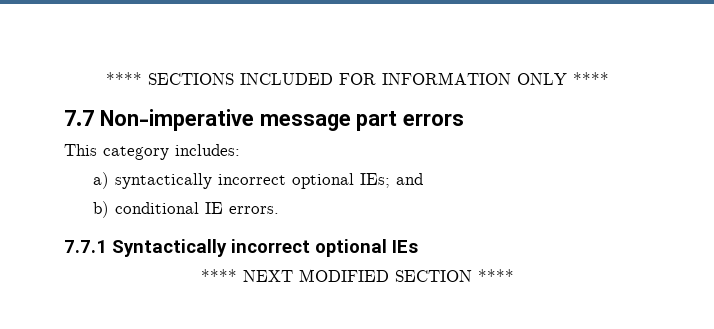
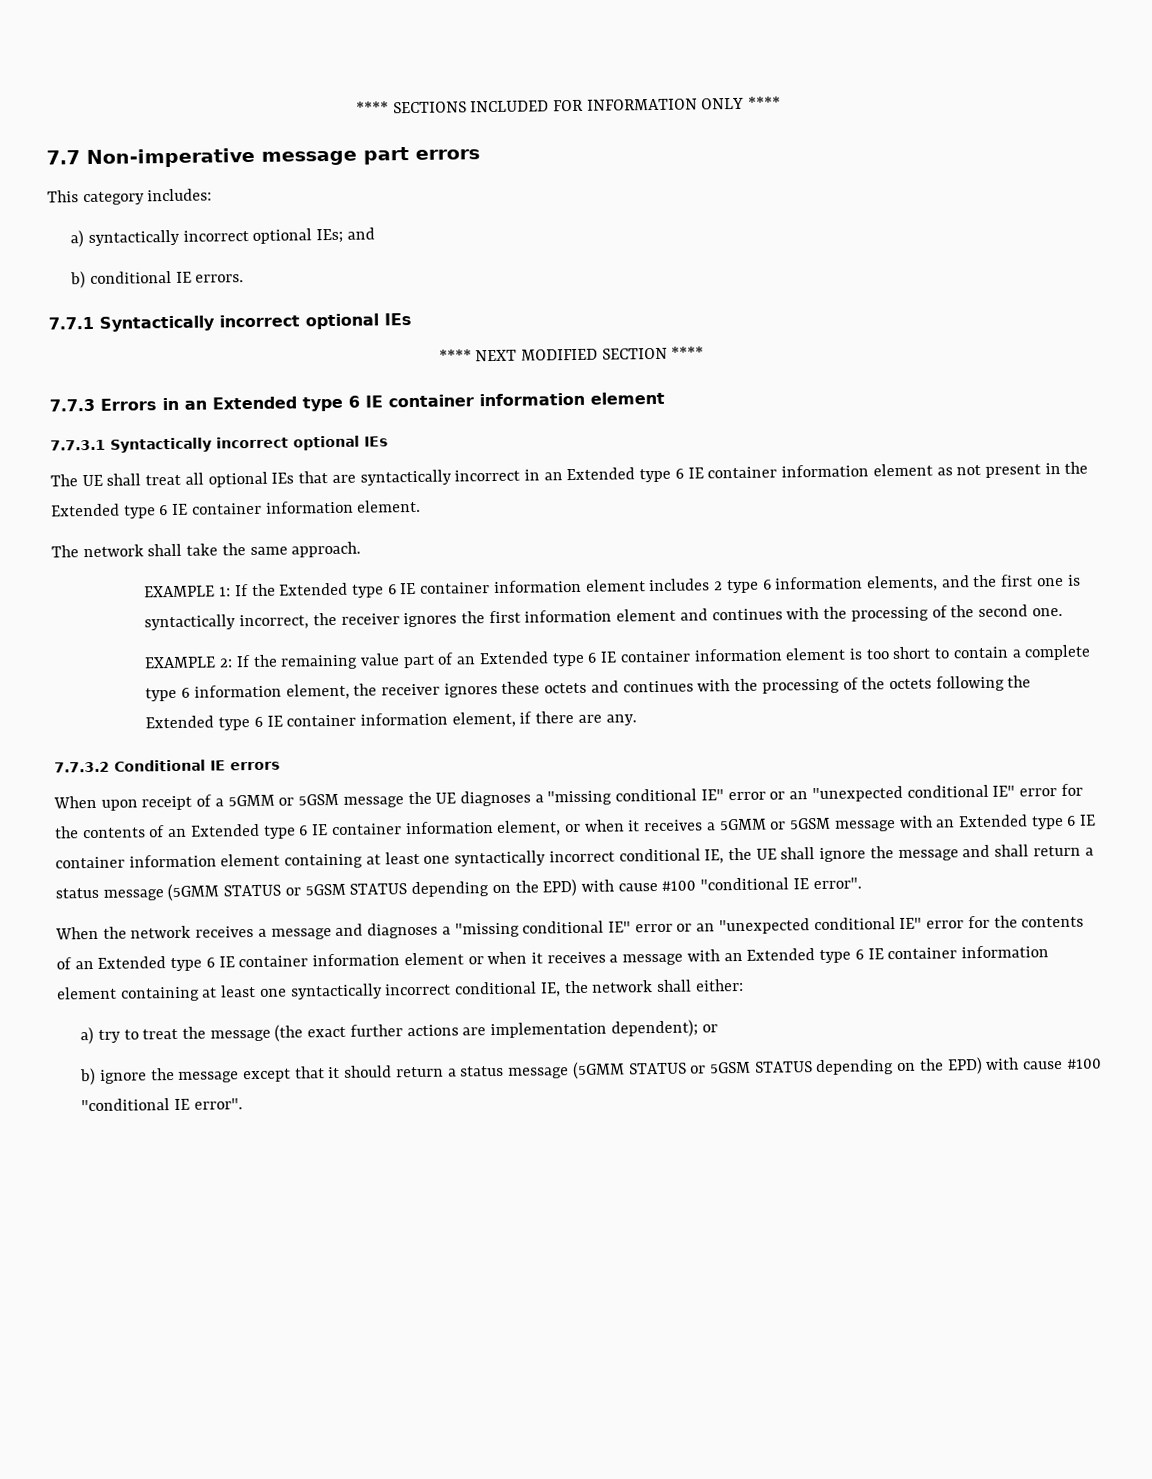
+ 7.7.3 Errors in an Extended type 6 IE container information element
+ 7.7.3.1 Syntactically incorrect optional IEs
+ The UE shall treat all optional IEs that are syntactically incorrect in an Extended type 6 IE container information element as not present in the Extended type 6 IE container information element.
+ The network shall take the same approach.
+ EXAMPLE 1: If the Extended type 6 IE container information element includes 2 type 6 information elements, and the first one is syntactically incorrect, the receiver ignores the first information element and continues with the processing of the second one.
+ EXAMPLE 2: If the remaining value part of an Extended type 6 IE container information element is too short to contain a complete type 6 information element, the receiver ignores these octets and continues with the processing of the octets following the Extended type 6 IE container information element, if there are any.
+ 7.7.3.2 Conditional IE errors
+ When upon receipt of a 5GMM or 5GSM message the UE diagnoses a "missing conditional IE" error or an "unexpected conditional IE" error for the contents of an Extended type 6 IE container information element, or when it receives a 5GMM or 5GSM message with an Extended type 6 IE container information element containing at least one syntactically incorrect conditional IE, the UE shall ignore the message and shall return a status message (5GMM STATUS or 5GSM STATUS depending on the EPD) with cause #100 "conditional IE error".
+ When the network receives a message and diagnoses a "missing conditional IE" error or an "unexpected conditional IE" error for the contents of an Extended type 6 IE container information element or when it receives a message with an Extended type 6 IE container information element containing at least one syntactically incorrect conditional IE, the network shall either:
+ a) try to treat the message (the exact further actions are implementation dependent); or
+ b) ignore the message except that it should return a status message (5GMM STATUS or 5GSM STATUS depending on the EPD) with cause #100 "conditional IE error".

